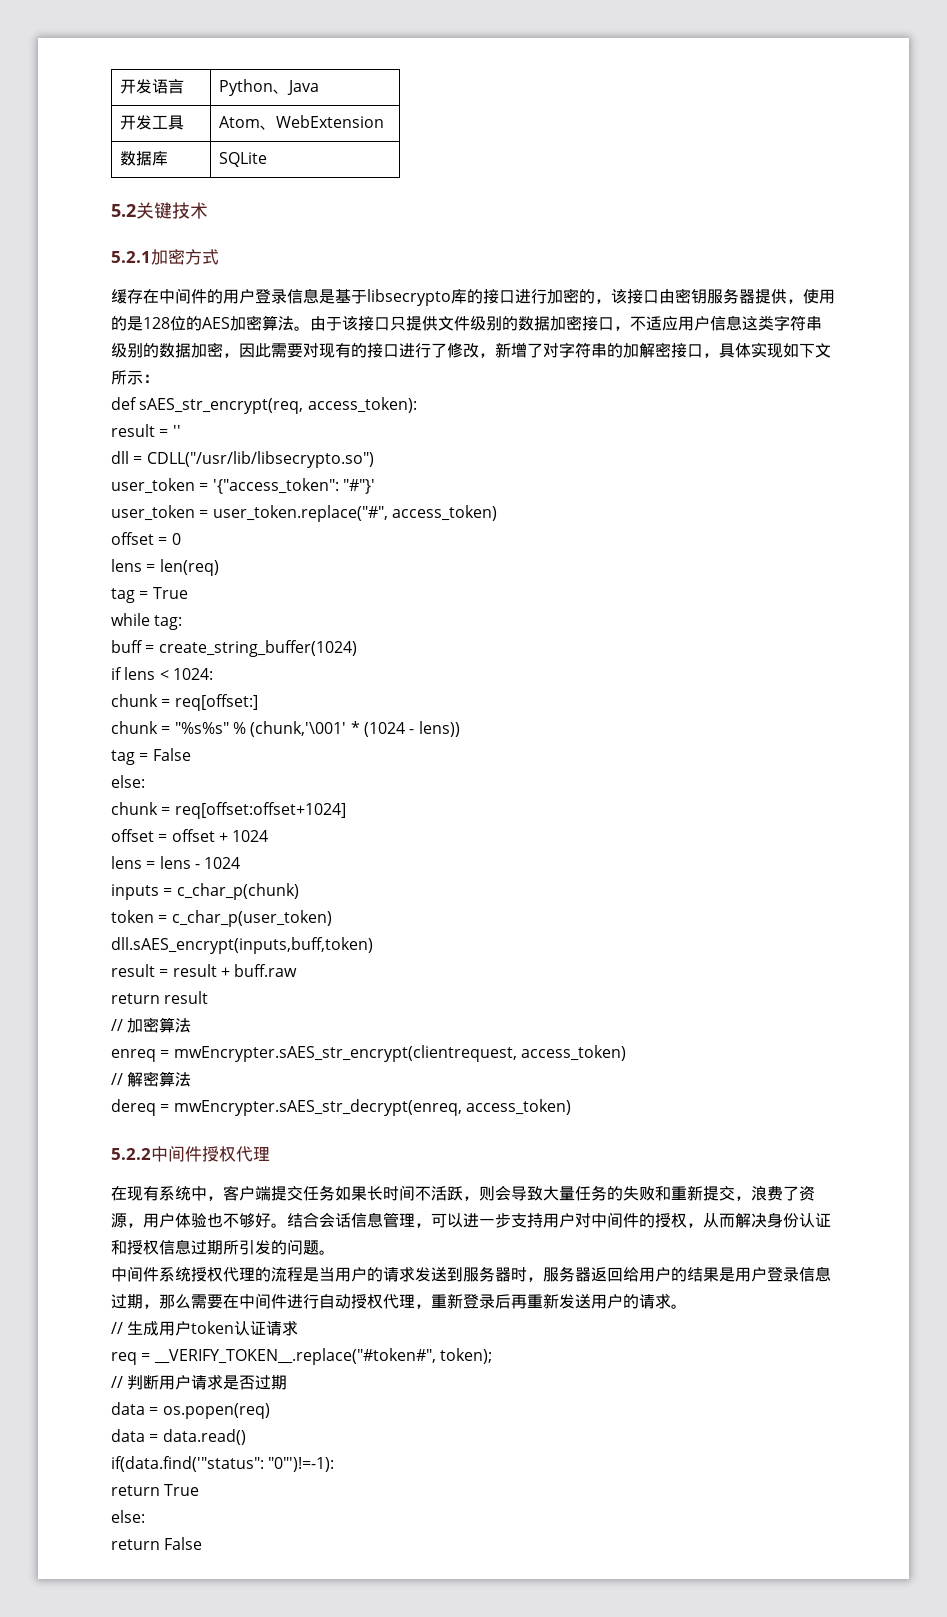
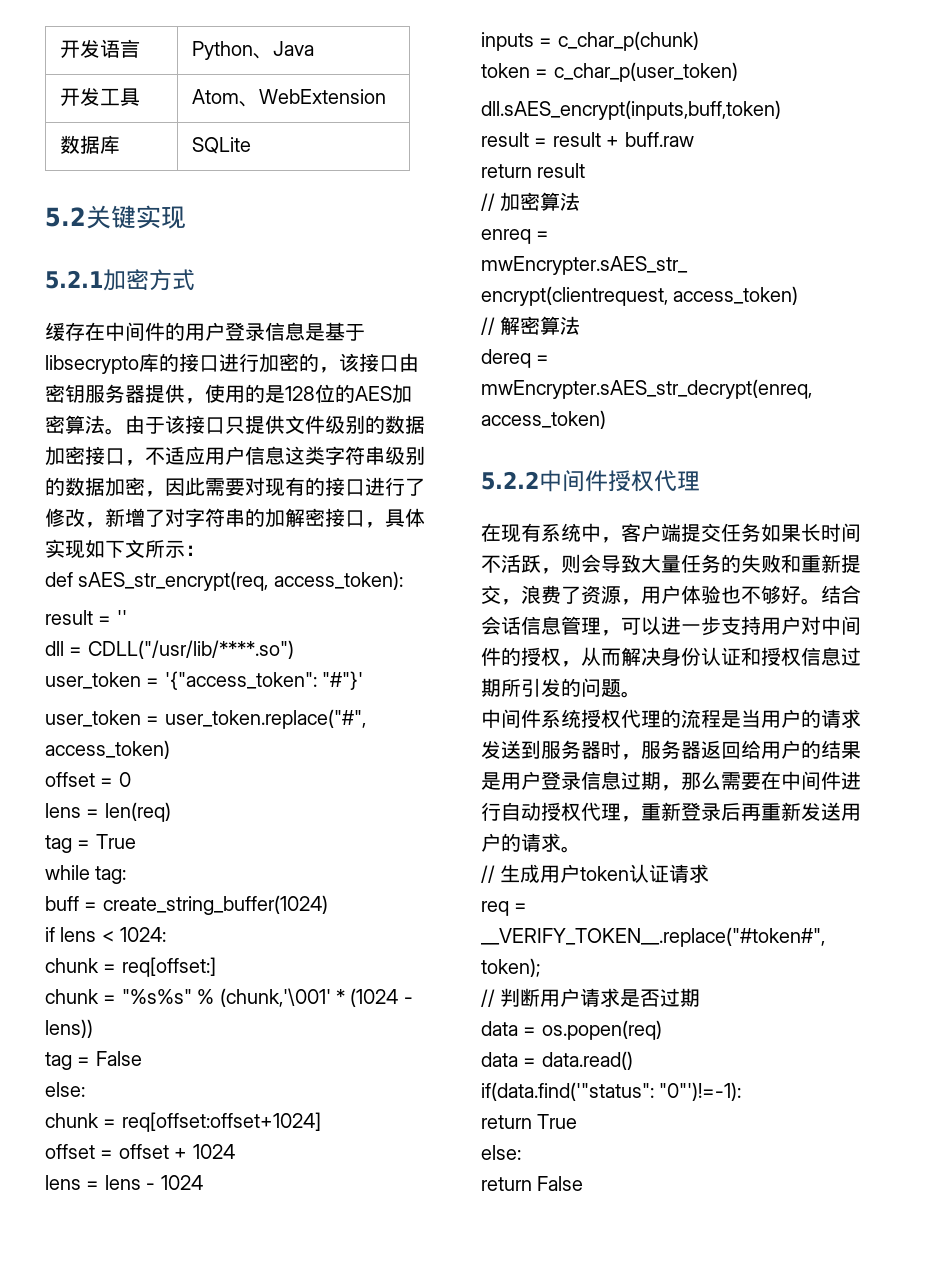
- 5.2关键技术
+ 5.2关键实现
- dll = CDLL("/usr/lib/libsecrypto.so")
+ dll = CDLL("/usr/lib/****.so")

